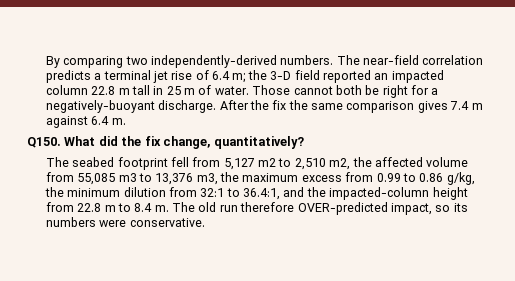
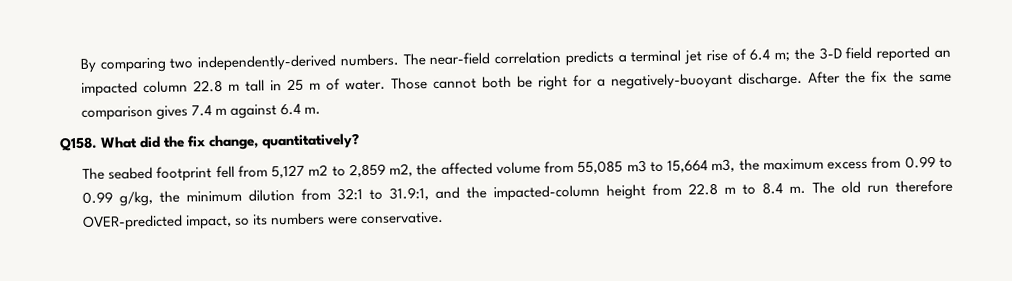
- Q150.
+ Q158.
- The seabed footprint fell from 5,127 m2 to 2,510 m2, the affected volume from 55,085 m3 to 13,376 m3, the maximum excess from 0.99 to 0.86 g/kg, the minimum dilution from 32:1 to 36.4:1, and the impacted-column height from 22.8 m to 8.4 m.
+ The seabed footprint fell from 5,127 m2 to 2,859 m2, the affected volume from 55,085 m3 to 15,664 m3, the maximum excess from 0.99 to 0.99 g/kg, the minimum dilution from 32:1 to 31.9:1, and the impacted-column height from 22.8 m to 8.4 m.

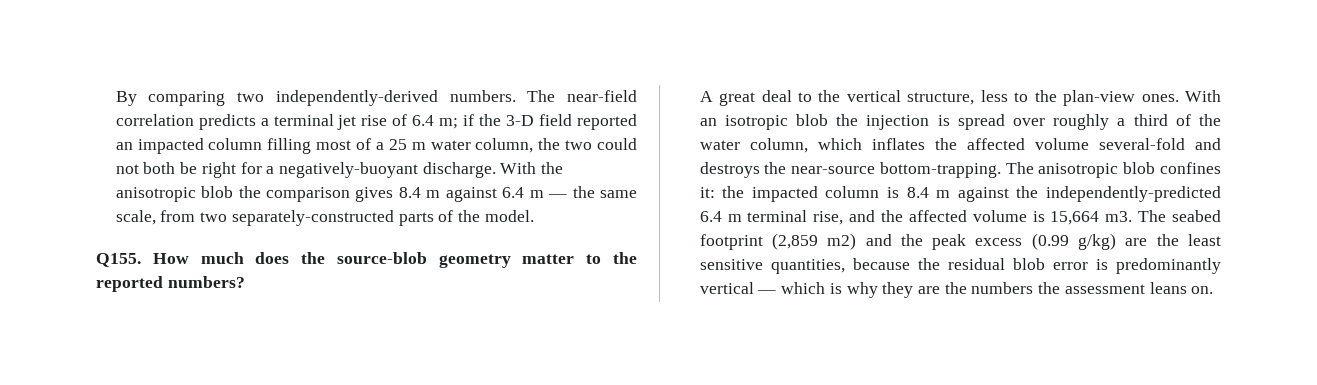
- The near-field correlation predicts a terminal jet rise of 6.4 m; the 3-D field reported an impacted column 22.8 m tall in 25 m of water. Those cannot both be right for a negatively-buoyant discharge.
+ The near-field correlation predicts a terminal jet rise of 6.4 m; if the 3-D field reported an impacted column filling most of a 25 m water column, the two could not both be right for a negatively-buoyant discharge.
- After the fix the same comparison gives 7.4 m against 6.4 m.
- Q158. What did the fix change, quantitatively?
- The seabed footprint fell from 5,127 m2 to 2,859 m2, the affected volume from 55,085 m3 to 15,664 m3, the maximum excess from 0.99 to 0.99 g/kg, the minimum dilution from 32:1 to 31.9:1, and the impacted-column height from 22.8 m to 8.4 m. The old run therefore OVER-predicted impact, so its numbers were conservative.
+ With the anisotropic blob the comparison gives 8.4 m against 6.4 m — the same scale, from two separately-constructed parts of the model.
+ Q155. How much does the source-blob geometry matter to the reported numbers?
+ A great deal to the vertical structure, less to the plan-view ones. With an isotropic blob the injection is spread over roughly a third of the water column, which inflates the affected volume several-fold and destroys the near-source bottom-trapping. The anisotropic blob confines it: the impacted column is 8.4 m against the independently-predicted 6.4 m terminal rise, and the affected volume is 15,664 m3. The seabed footprint (2,859 m2) and the peak excess (0.99 g/kg) are the least sensitive quantities, because the residual blob error is predominantly vertical — which is why they are the numbers the assessment leans on.

